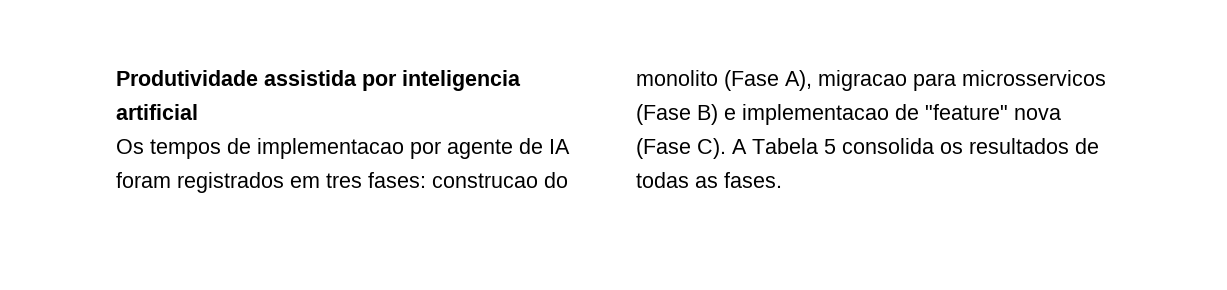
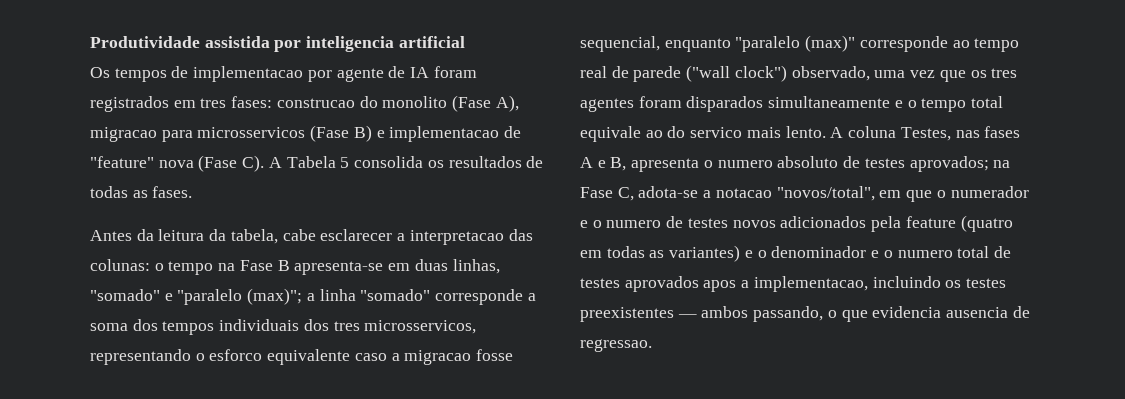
+ Antes da leitura da tabela, cabe esclarecer a interpretacao das colunas: o tempo na Fase B apresenta-se em duas linhas, "somado" e "paralelo (max)"; a linha "somado" corresponde a soma dos tempos individuais dos tres microsservicos, representando o esforco equivalente caso a migracao fosse sequencial, enquanto "paralelo (max)" corresponde ao tempo real de parede ("wall clock") observado, uma vez que os tres agentes foram disparados simultaneamente e o tempo total equivale ao do servico mais lento. A coluna Testes, nas fases A e B, apresenta o numero absoluto de testes aprovados; na Fase C, adota-se a notacao "novos/total", em que o numerador e o numero de testes novos adicionados pela feature (quatro em todas as variantes) e o denominador e o numero total de testes aprovados apos a implementacao, incluindo os testes preexistentes — ambos passando, o que evidencia ausencia de regressao.

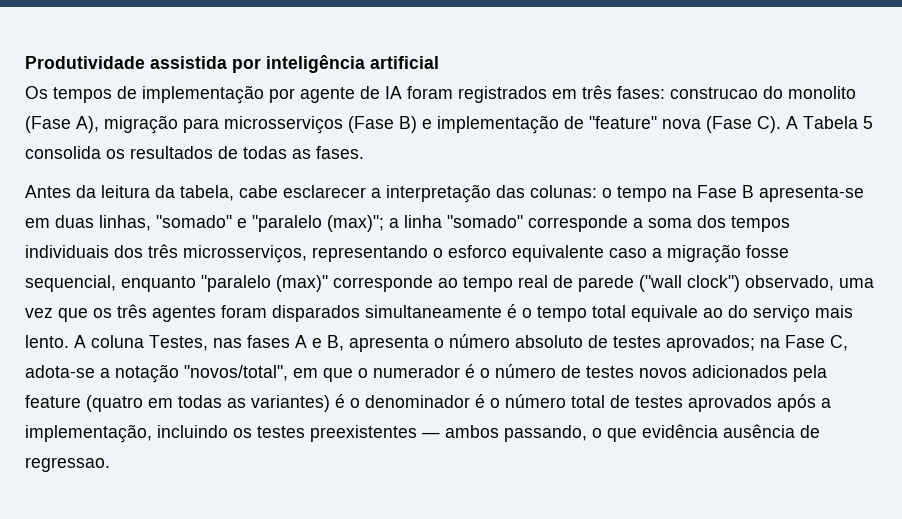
- Produtividade assistida por inteligencia artificial
+ Produtividade assistida por inteligência artificial
- Os tempos de implementacao por agente de IA foram registrados em tres fases: construcao do monolito (Fase A), migracao para microsservicos (Fase B) e implementacao de "feature" nova (Fase C). A Tabela 5 consolida os resultados de todas as fases.
+ Os tempos de implementação por agente de IA foram registrados em três fases: construcao do monolito (Fase A), migração para microsserviços (Fase B) e implementação de "feature" nova (Fase C). A Tabela 5 consolida os resultados de todas as fases.
- Antes da leitura da tabela, cabe esclarecer a interpretacao das colunas:
+ Antes da leitura da tabela, cabe esclarecer a interpretação das colunas:
- a linha "somado" corresponde a soma dos tempos individuais dos tres microsservicos, representando o esforco equivalente caso a migracao fosse sequencial, enquanto "paralelo (max)" corresponde ao tempo real de parede ("wall clock") observado, uma vez que os tres agentes foram disparados simultaneamente e o tempo total equivale ao do servico mais lento.
+ a linha "somado" corresponde a soma dos tempos individuais dos três microsserviços, representando o esforco equivalente caso a migração fosse sequencial, enquanto "paralelo (max)" corresponde ao tempo real de parede ("wall clock") observado, uma vez que os três agentes foram disparados simultaneamente é o tempo total equivale ao do serviço mais lento.
- A coluna Testes, nas fases A e B, apresenta o numero absoluto de testes aprovados; na Fase C, adota-se a notacao "novos/total", em que o numerador e o numero de testes novos adicionados pela feature (quatro em todas as variantes) e o denominador e o numero total de testes aprovados apos a implementacao, incluindo os testes preexistentes — ambos passando, o que evidencia ausencia de regressao.
+ A coluna Testes, nas fases A e B, apresenta o número absoluto de testes aprovados; na Fase C, adota-se a notação "novos/total", em que o numerador é o número de testes novos adicionados pela feature (quatro em todas as variantes) é o denominador é o número total de testes aprovados após a implementação, incluindo os testes preexistentes — ambos passando, o que evidência ausência de regressao.

